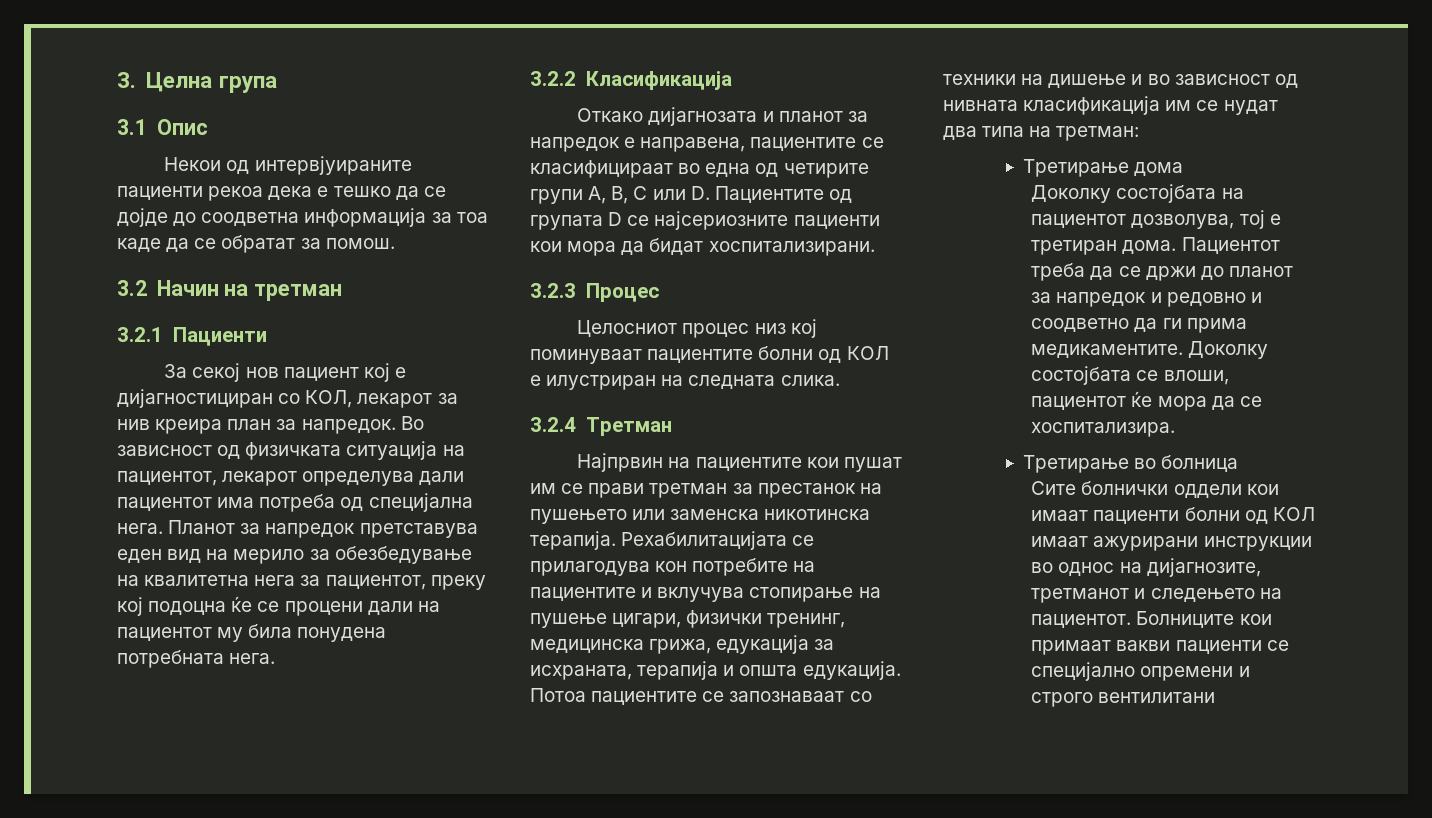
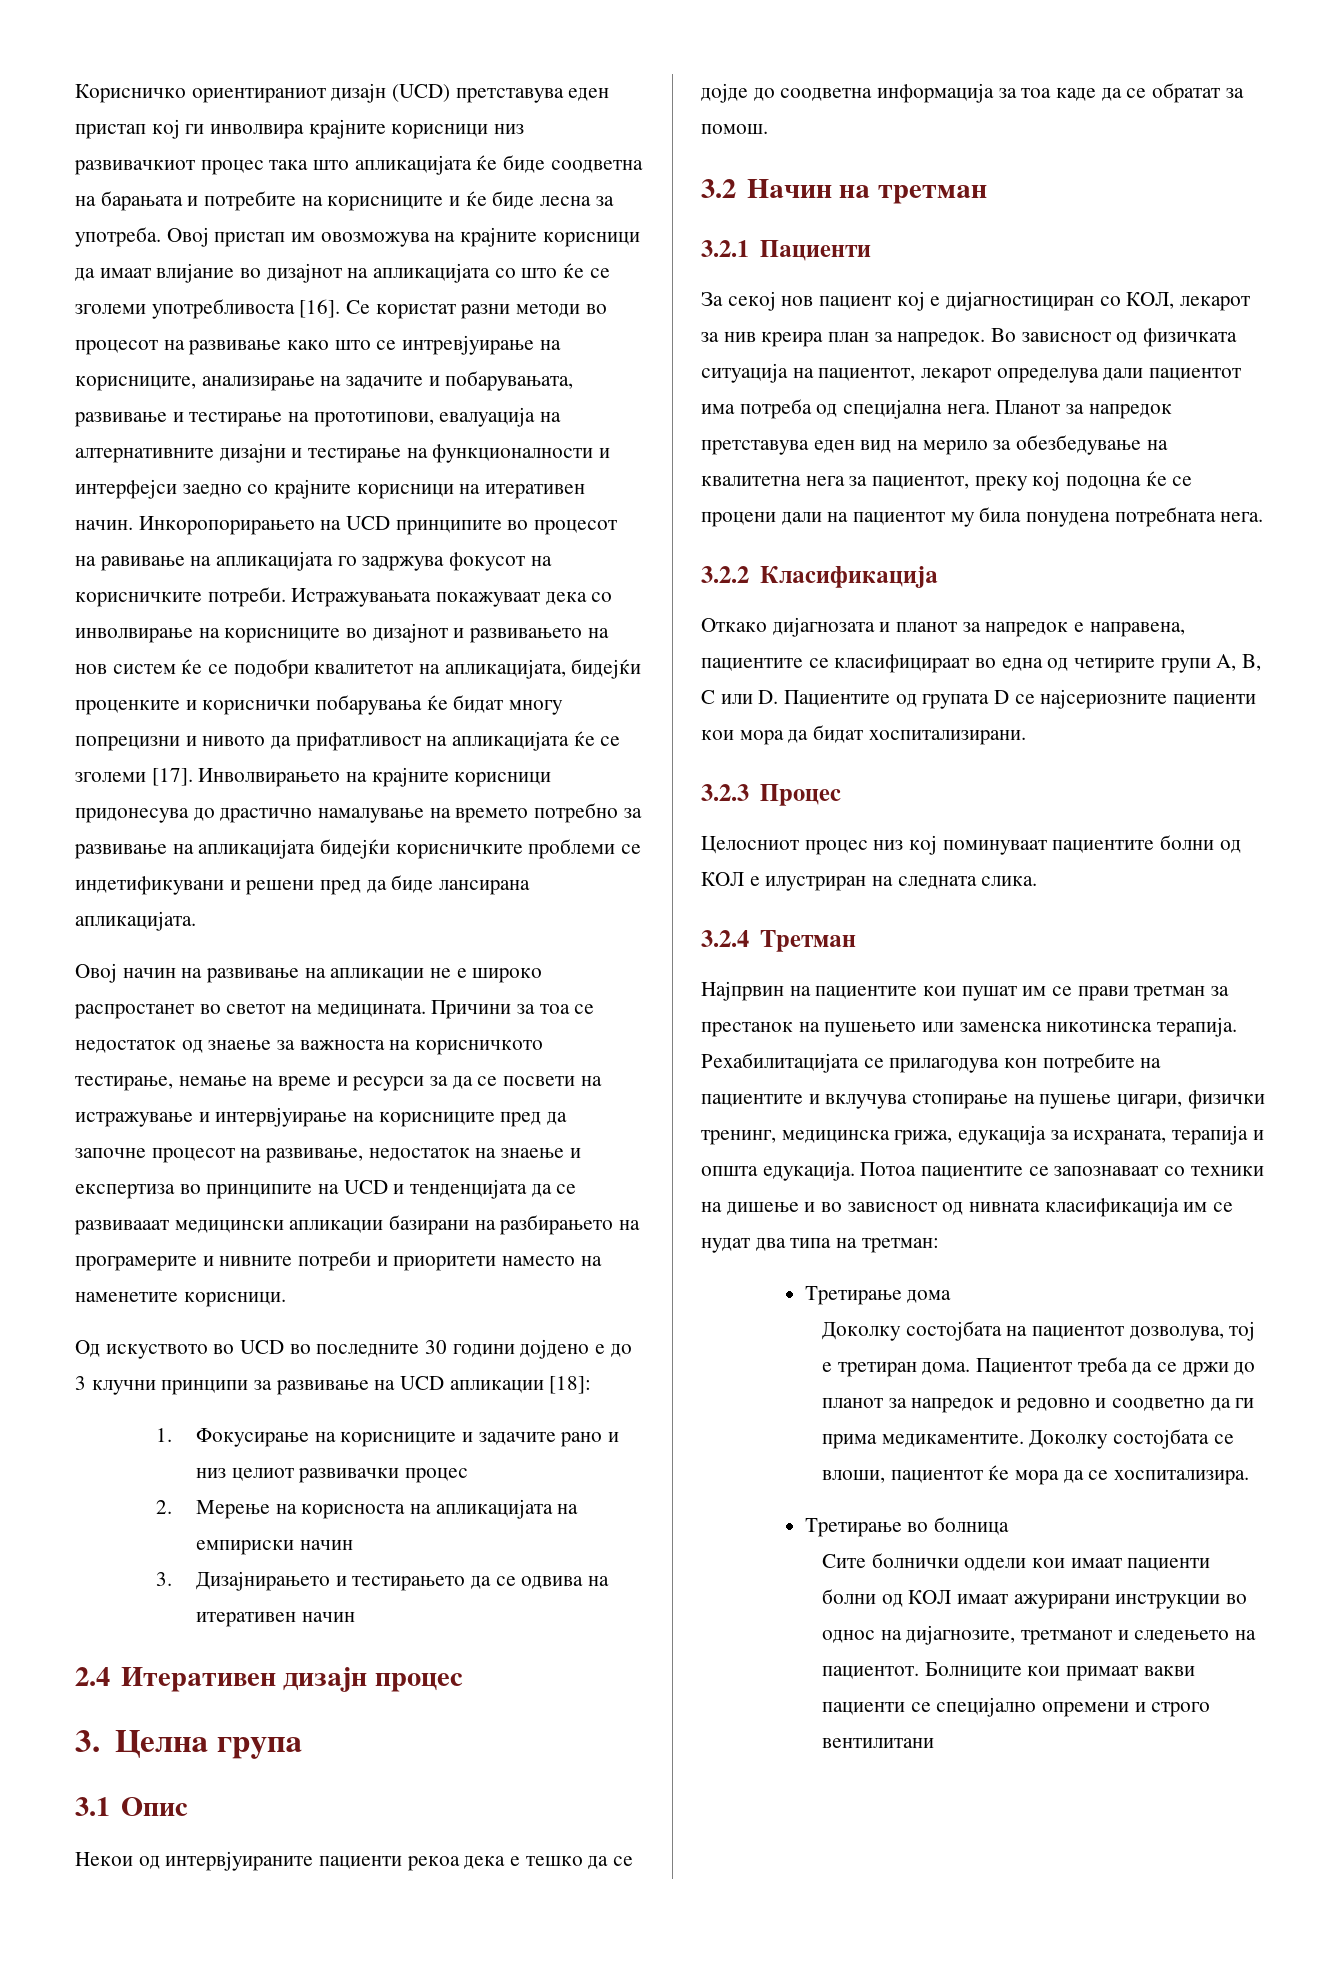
+ Корисничко ориентираниот дизајн (UCD) претставува еден пристап кој ги инволвира крајните корисници низ развивачкиот процес така што апликацијата ќе биде соодветна на барањата и потребите на корисниците и ќе биде лесна за употреба. Овој пристап им овозможува на крајните корисници да имаат влијание во дизајнот на апликацијата со што ќе се зголеми употребливоста [16]. Се користат разни методи во процесот на развивање како што се интревјуирање на корисниците, анализирање на задачите и побарувањата, развивање и тестирање на прототипови, евалуација на алтернативните дизајни и тестирање на функционалности и интерфејси заедно со крајните корисници на итеративен начин. Инкоропорирањето на UCD принципите во процесот на равивање на апликацијата го задржува фокусот на корисничките потреби. Истражувањата покажуваат дека со инволвирање на корисниците во дизајнот и развивањето на нов систем ќе се подобри квалитетот на апликацијата, бидејќи проценките и кориснички побарувања ќе бидат многу попрецизни и нивото да прифатливост на апликацијата ќе се зголеми [17]. Инволвирањето на крајните корисници придонесува до драстично намалување на времето потребно за развивање на апликацијата бидејќи корисничките проблеми се индетификувани и решени пред да биде лансирана апликацијата.
+ Овој начин на развивање на апликации не е широко распростанет во светот на медицината. Причини за тоа се недостаток од знаење за важноста на корисничкото тестирање, немање на време и ресурси за да се посвети на истражување и интервјуирање на корисниците пред да започне процесот на развивање, недостаток на знаење и експертиза во принципите на UCD и тенденцијата да се развивааат медицински апликации базирани на разбирањето на програмерите и нивните потреби и приоритети наместо на наменетите корисници.
+ Од искуството во UCD во последните 30 години дојдено е до 3 клучни принципи за развивање на UCD апликации [18]:
+ 1. Фокусирање на корисниците и задачите рано и низ целиот развивачки процес
+ 2. Мерење на корисноста на апликацијата на емпириски начин
+ 3. Дизајнирањето и тестирањето да се одвива на итеративен начин
+ 2.4 Итеративен дизајн процес

